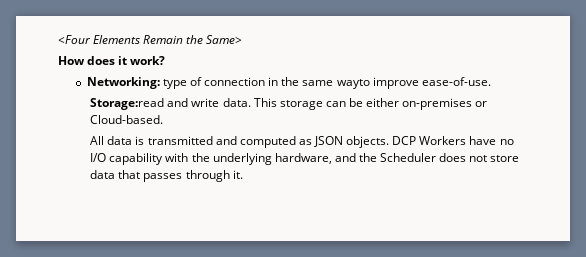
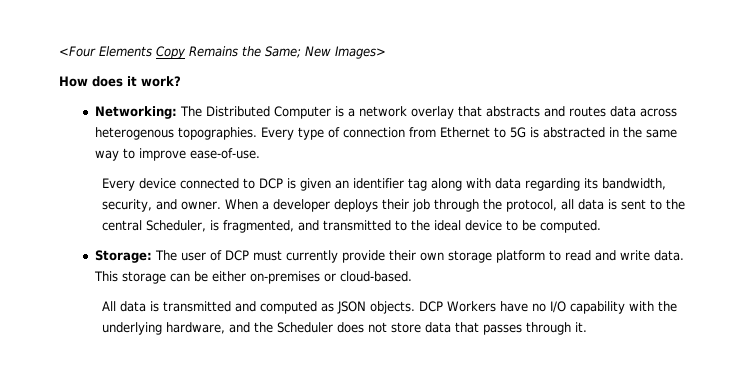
- <Four Elements Remain the Same>
+ <Four Elements Copy Remains the Same; New Images>
- Networking: type of connection in the same wayto improve ease-of-use.
+ Networking: The Distributed Computer is a network overlay that abstracts and routes data across heterogenous topographies. Every type of connection from Ethernet to 5G is abstracted in the same way to improve ease-of-use.
- Storage:read and write data.
+ Every device connected to DCP is given an identifier tag along with data regarding its bandwidth, security, and owner. When a developer deploys their job through the protocol, all data is sent to the central Scheduler, is fragmented, and transmitted to the ideal device to be computed.
+ Storage: The user of DCP must currently provide their own storage platform to read and write data.
- This storage can be either on-premises or Cloud-based.
+ This storage can be either on-premises or cloud-based.

